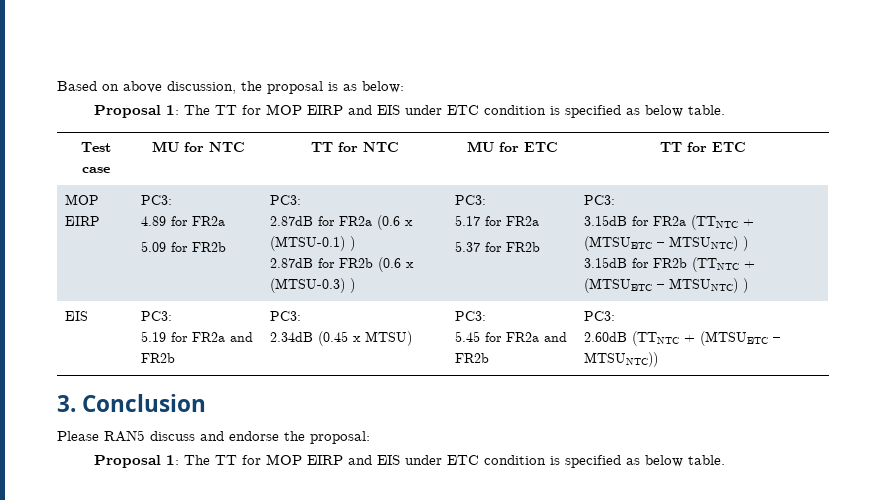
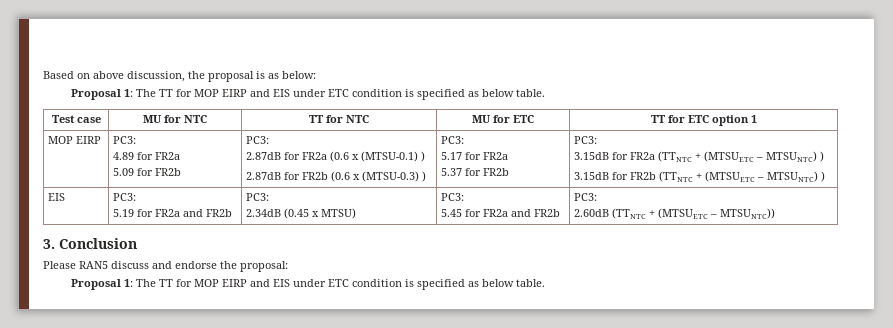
- Test case | MU for NTC | TT for NTC | MU for ETC | TT for ETC
+ Test case | MU for NTC | TT for NTC | MU for ETC | TT for ETC option 1

